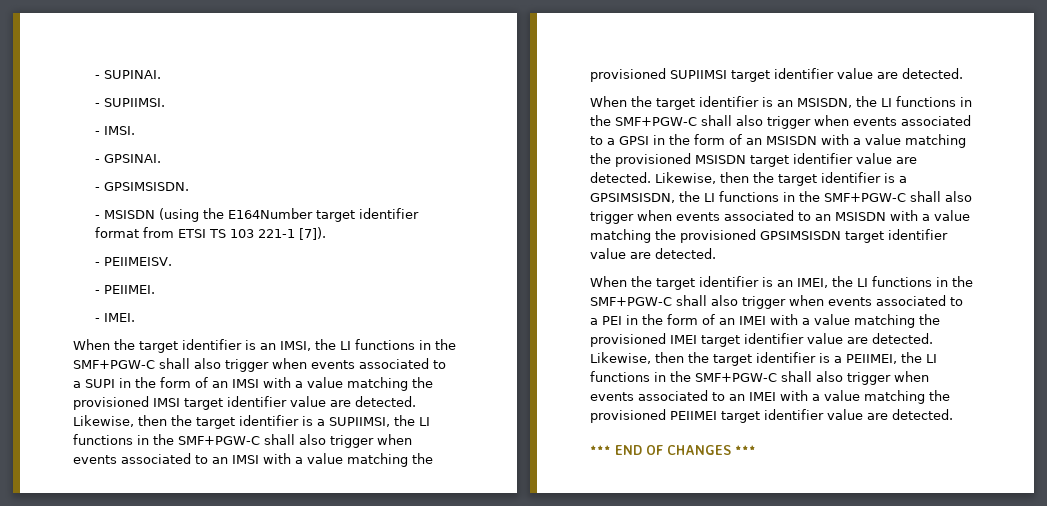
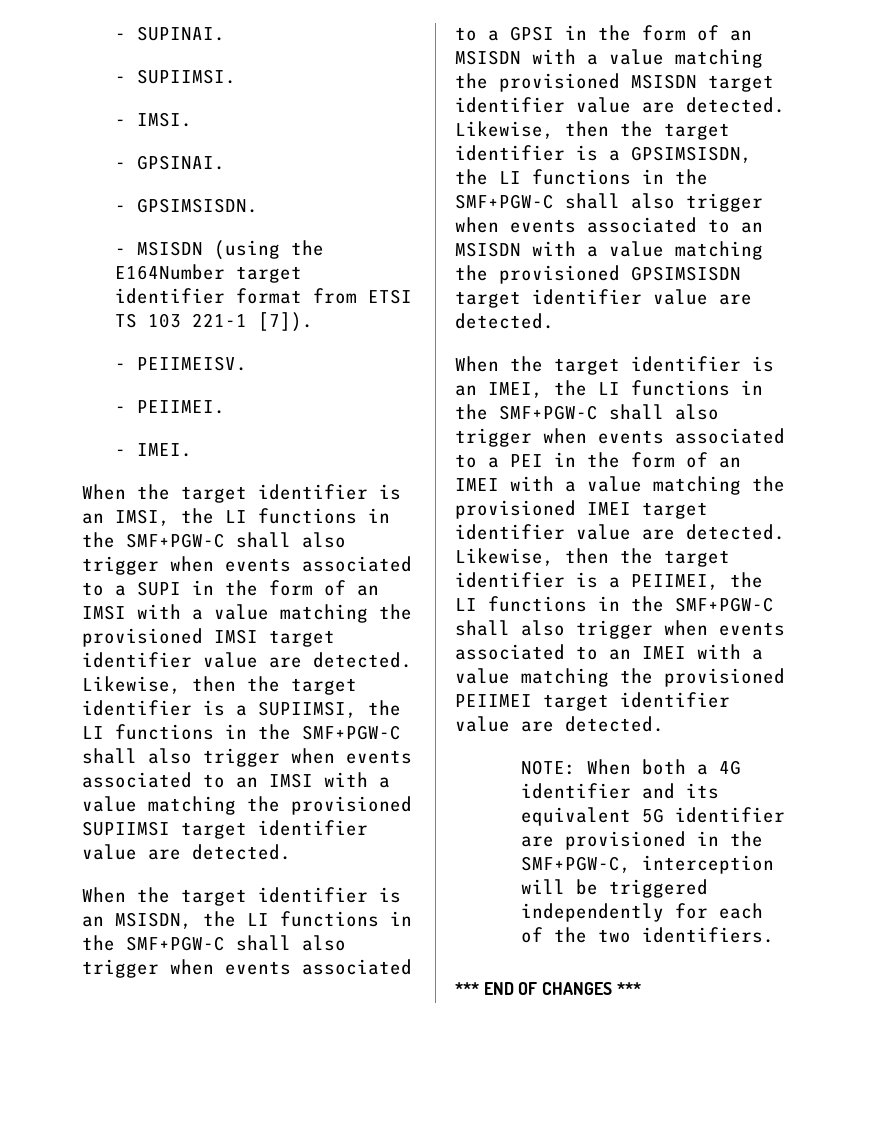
+ NOTE: When both a 4G identifier and its equivalent 5G identifier are provisioned in the SMF+PGW-C, interception will be triggered independently for each of the two identifiers.

